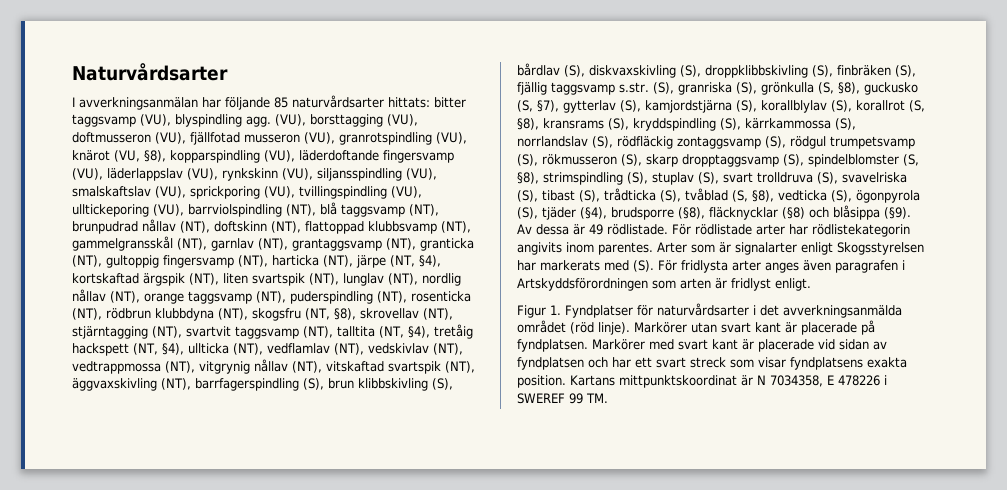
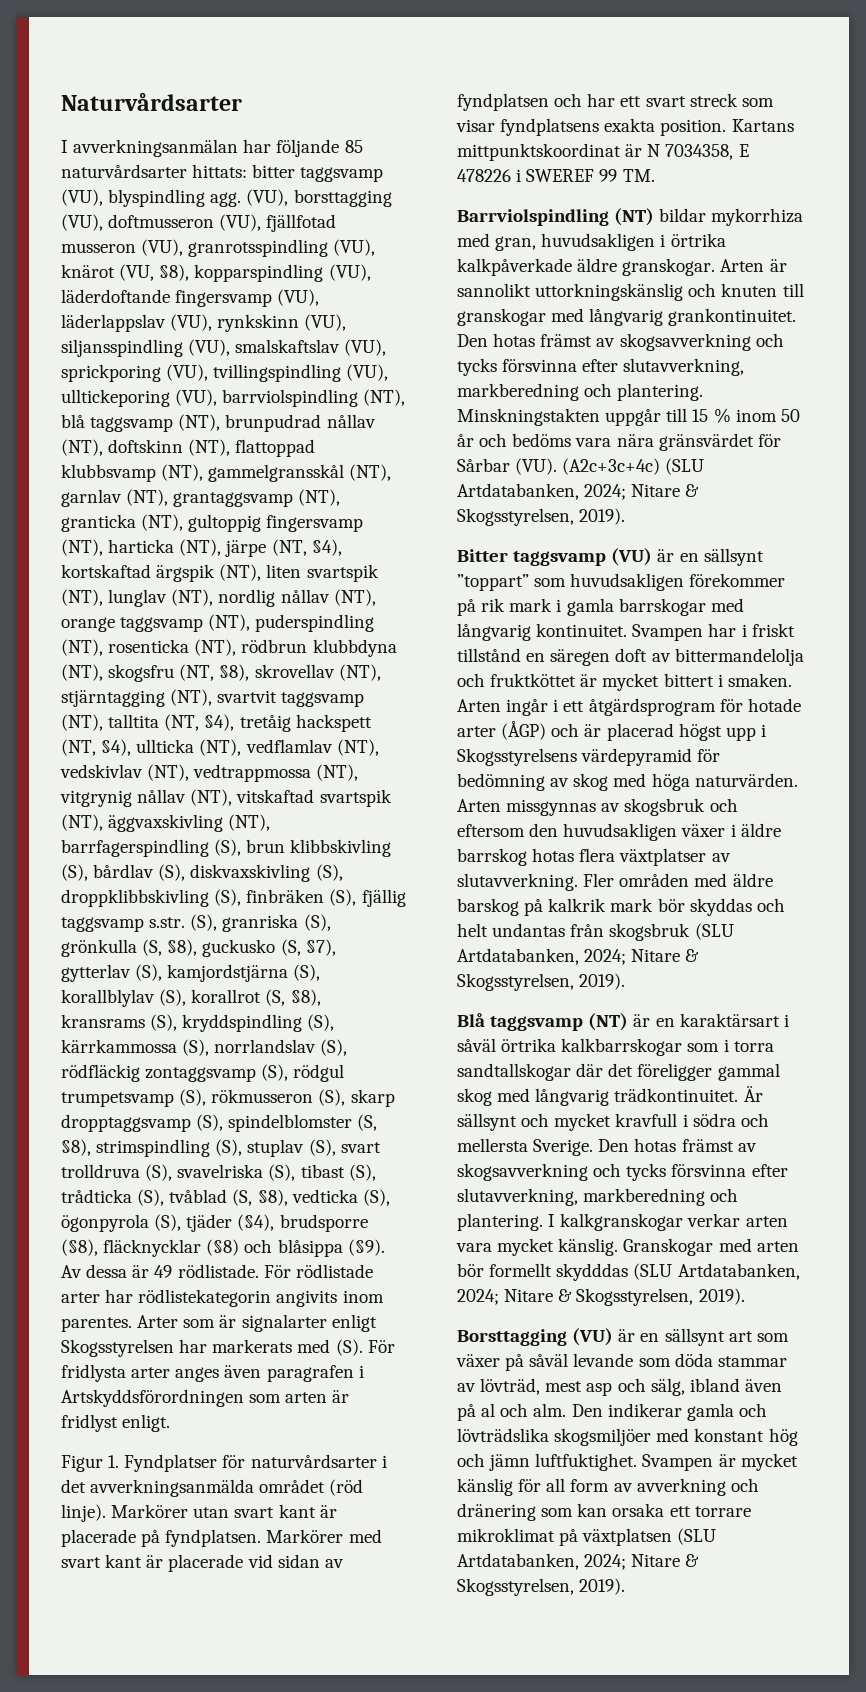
- (VU), borsttagging (VU), doftmusseron (VU), fjällfotad musseron (VU), granrotspindling (VU), knärot (VU, §8), kopparspindling (VU), läderdoftande fingersvamp (VU), läderlappslav (VU), rynkskinn (VU), siljansspindling (VU), smalskaftslav (VU), sprickporing (VU), tvillingspindling (VU), ulltickeporing (VU), barrviolspindling (NT), blå taggsvamp (NT), brunpudrad nållav (NT), doftskinn (NT), flattoppad klubbsvamp (NT), gammelgransskål (NT), garnlav (NT), grantaggsvamp (NT), granticka (NT), gultoppig fingersvamp (NT), harticka (NT), järpe (NT, §4), kortskaftad ärgspik (NT), liten svartspik (NT), lunglav (NT), nordlig nållav (NT), orange taggsvamp (NT), puderspindling (NT), rosenticka (NT), rödbrun klubbdyna (NT), skogsfru (NT, §8), skrovellav (NT), stjärntagging (NT), svartvit taggsvamp (NT), talltita (NT, §4), tretåig hackspett (NT, §4), ullticka (NT), vedflamlav (NT), vedskivlav (NT), vedtrappmossa (NT), vitgrynig nållav (NT), vitskaftad svartspik (NT), äggvaxskivling (NT), barrfagerspindling (S), brun klibbskivling (S), bårdlav (S), diskvaxskivling (S), droppklibbskivling (S), finbräken (S), fjällig taggsvamp s.str. (S), granriska (S), grönkulla (S, §8), guckusko (S, §7), gytterlav (S), kamjordstjärna (S), korallblylav (S), korallrot (S, §8), kransrams (S), kryddspindling (S), kärrkammossa (S), norrlandslav (S), rödfläckig zontaggsvamp (S), rödgul trumpetsvamp (S), rökmusseron (S), skarp dropptaggsvamp (S), spindelblomster (S, §8), strimspindling (S), stuplav (S), svart trolldruva (S), svavelriska (S), tibast (S), trådticka (S), tvåblad (S, §8), vedticka (S), ögonpyrola (S), tjäder (§4), brudsporre (§8), fläcknycklar (§8) och blåsippa (§9).
+ (VU), borsttagging (VU), doftmusseron (VU), fjällfotad musseron (VU), granrotsspindling (VU), knärot (VU, §8), kopparspindling (VU), läderdoftande fingersvamp (VU), läderlappslav (VU), rynkskinn (VU), siljansspindling (VU), smalskaftslav (VU), sprickporing (VU), tvillingspindling (VU), ulltickeporing (VU), barrviolspindling (NT), blå taggsvamp (NT), brunpudrad nållav (NT), doftskinn (NT), flattoppad klubbsvamp (NT), gammelgransskål (NT), garnlav (NT), grantaggsvamp (NT), granticka (NT), gultoppig fingersvamp (NT), harticka (NT), järpe (NT, §4), kortskaftad ärgspik (NT), liten svartspik (NT), lunglav (NT), nordlig nållav (NT), orange taggsvamp (NT), puderspindling (NT), rosenticka (NT), rödbrun klubbdyna (NT), skogsfru (NT, §8), skrovellav (NT), stjärntagging (NT), svartvit taggsvamp (NT), talltita (NT, §4), tretåig hackspett (NT, §4), ullticka (NT), vedflamlav (NT), vedskivlav (NT), vedtrappmossa (NT), vitgrynig nållav (NT), vitskaftad svartspik (NT), äggvaxskivling (NT), barrfagerspindling (S), brun klibbskivling (S), bårdlav (S), diskvaxskivling (S), droppklibbskivling (S), finbräken (S), fjällig taggsvamp s.str. (S), granriska (S), grönkulla (S, §8), guckusko (S, §7), gytterlav (S), kamjordstjärna (S), korallblylav (S), korallrot (S, §8), kransrams (S), kryddspindling (S), kärrkammossa (S), norrlandslav (S), rödfläckig zontaggsvamp (S), rödgul trumpetsvamp (S), rökmusseron (S), skarp dropptaggsvamp (S), spindelblomster (S, §8), strimspindling (S), stuplav (S), svart trolldruva (S), svavelriska (S), tibast (S), trådticka (S), tvåblad (S, §8), vedticka (S), ögonpyrola (S), tjäder (§4), brudsporre (§8), fläcknycklar (§8) och blåsippa (§9).
+ Barrviolspindling (NT) bildar mykorrhiza med gran, huvudsakligen i örtrika kalkpåverkade äldre granskogar. Arten är sannolikt uttorkningskänslig och knuten till granskogar med långvarig grankontinuitet. Den hotas främst av skogsavverkning och tycks försvinna efter slutavverkning, markberedning och plantering. Minskningstakten uppgår till 15 % inom 50 år och bedöms vara nära gränsvärdet för Sårbar (VU). (A2c+3c+4c) (SLU Artdatabanken, 2024; Nitare & Skogsstyrelsen, 2019).
+ Bitter taggsvamp (VU) är en sällsynt ”toppart” som huvudsakligen förekommer på rik mark i gamla barrskogar med långvarig kontinuitet. Svampen har i friskt tillstånd en säregen doft av bittermandelolja och fruktköttet är mycket bittert i smaken. Arten ingår i ett åtgärdsprogram för hotade arter (ÅGP) och är placerad högst upp i Skogsstyrelsens värdepyramid för bedömning av skog med höga naturvärden. Arten missgynnas av skogsbruk och eftersom den huvudsakligen växer i äldre barrskog hotas flera växtplatser av slutavverkning. Fler områden med äldre barskog på kalkrik mark bör skyddas och helt undantas från skogsbruk (SLU Artdatabanken, 2024; Nitare & Skogsstyrelsen, 2019).
+ Blå taggsvamp (NT) är en karaktärsart i såväl örtrika kalkbarrskogar som i torra sandtallskogar där det föreligger gammal skog med långvarig trädkontinuitet. Är sällsynt och mycket kravfull i södra och mellersta Sverige. Den hotas främst av skogsavverkning och tycks försvinna efter slutavverkning, markberedning och plantering. I kalkgranskogar verkar arten vara mycket känslig. Granskogar med arten bör formellt skydddas (SLU Artdatabanken, 2024; Nitare & Skogsstyrelsen, 2019).
+ Borsttagging (VU) är en sällsynt art som växer på såväl levande som döda stammar av lövträd, mest asp och sälg, ibland även på al och alm. Den indikerar gamla och lövträdslika skogsmiljöer med konstant hög och jämn luftfuktighet. Svampen är mycket känslig för all form av avverkning och dränering som kan orsaka ett torrare mikroklimat på växtplatsen (SLU Artdatabanken, 2024; Nitare & Skogsstyrelsen, 2019).

